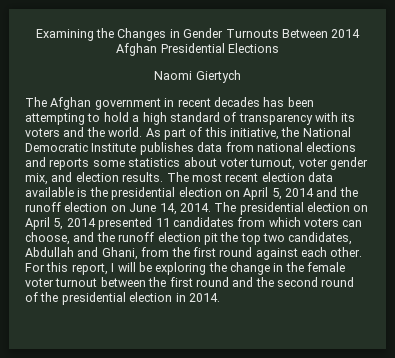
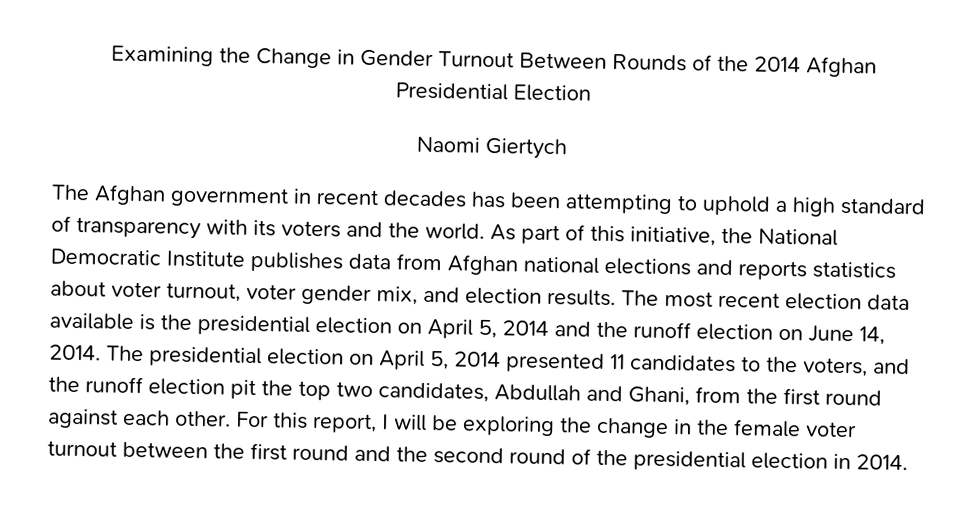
- Examining the Changes in Gender Turnouts Between 2014 Afghan Presidential Elections
+ Examining the Change in Gender Turnout Between Rounds of the 2014 Afghan Presidential Election
- The Afghan government in recent decades has been attempting to hold a high standard of transparency with its voters and the world.
+ The Afghan government in recent decades has been attempting to uphold a high standard of transparency with its voters and the world.
- As part of this initiative, the National Democratic Institute publishes data from national elections and reports some statistics about voter turnout, voter gender mix, and election results.
+ As part of this initiative, the National Democratic Institute publishes data from Afghan national elections and reports statistics about voter turnout, voter gender mix, and election results.
- The presidential election on April 5, 2014 presented 11 candidates from which voters can choose, and the runoff election pit the top two candidates, Abdullah and Ghani, from the first round against each other.
+ The presidential election on April 5, 2014 presented 11 candidates to the voters, and the runoff election pit the top two candidates, Abdullah and Ghani, from the first round against each other.

